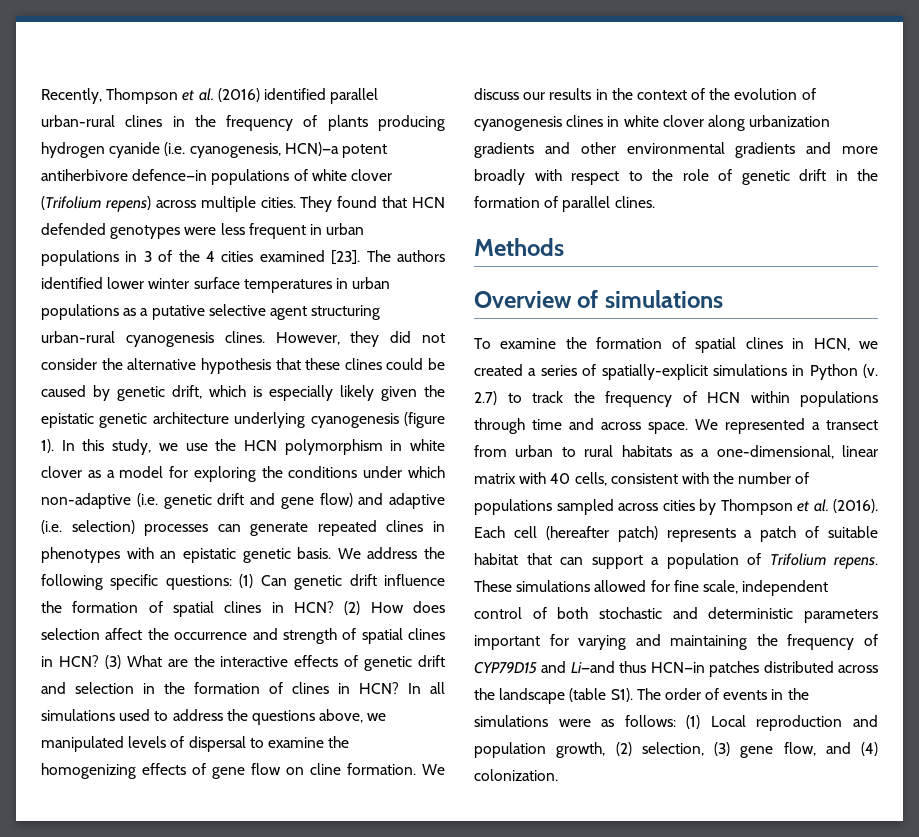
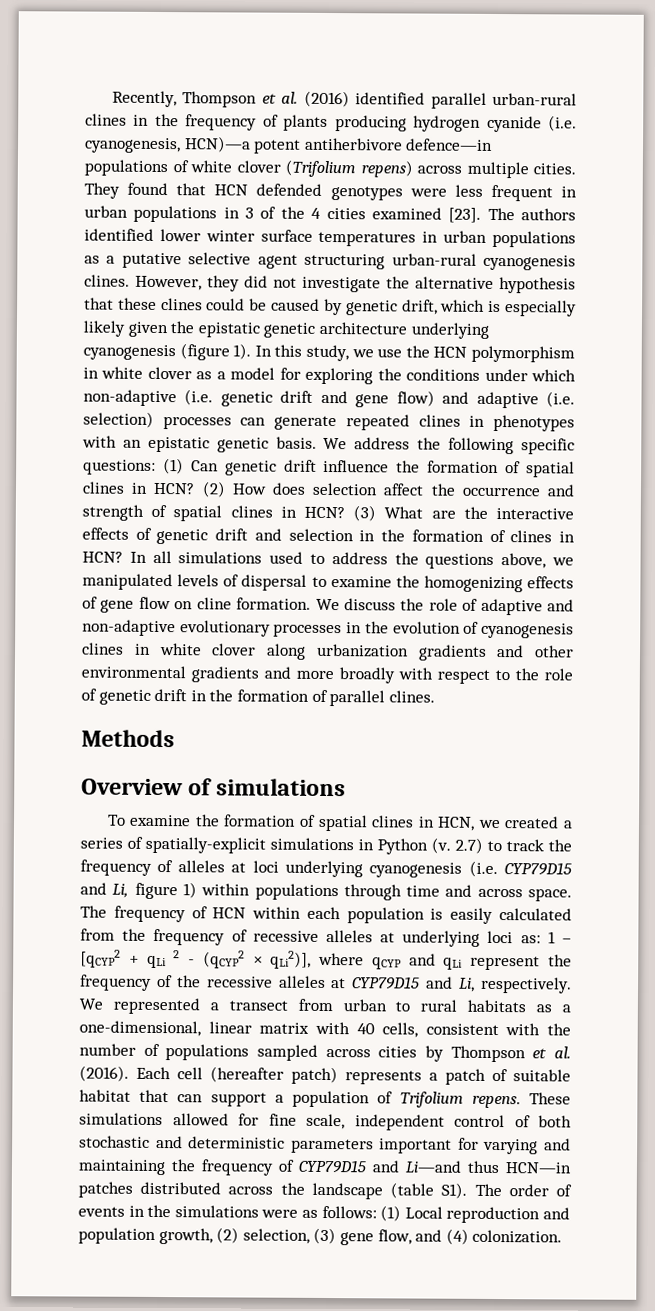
- However, they did not consider the alternative hypothesis that these clines could be caused by genetic drift, which is especially likely given the epistatic genetic architecture underlying cyanogenesis (figure 1).
+ However, they did not investigate the alternative hypothesis that these clines could be caused by genetic drift, which is especially likely given the epistatic genetic architecture underlying cyanogenesis (figure 1).
- We discuss our results in the context of the evolution of cyanogenesis clines in white clover along urbanization gradients and other environmental gradients and more broadly with respect to the role of genetic drift in the formation of parallel clines.
+ We discuss the role of adaptive and non-adaptive evolutionary processes in the evolution of cyanogenesis clines in white clover along urbanization gradients and other environmental gradients and more broadly with respect to the role of genetic drift in the formation of parallel clines.
- 2.7) to track the frequency of HCN within populations through time and across space.
+ 2.7) to track the frequency of alleles at loci underlying cyanogenesis (i.e. CYP79D15 and Li, figure 1) within populations through time and across space.
+ The frequency of HCN within each population is easily calculated from the frequency of recessive alleles at underlying loci as: 1 – [qCYP2 + qLi 2 - (qCYP2 × qLi2)], where qCYP and qLi represent the frequency of the recessive alleles at CYP79D15 and Li, respectively.

